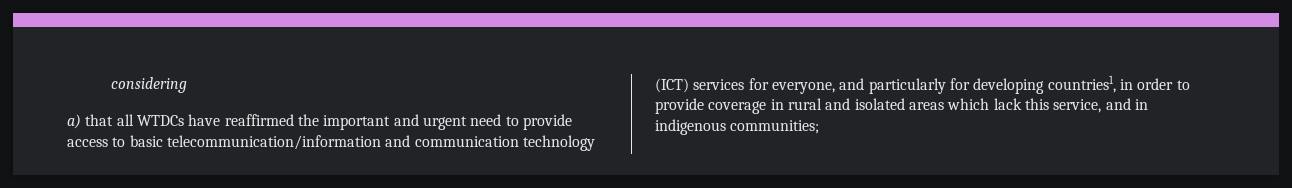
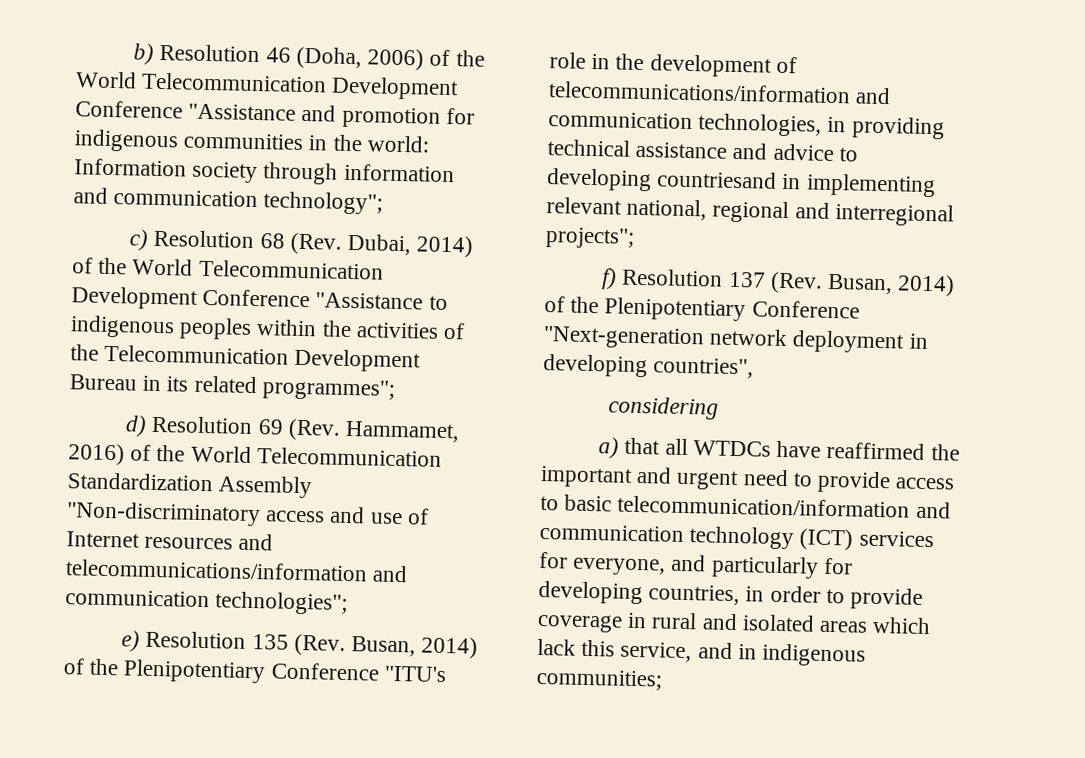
+ b) Resolution 46 (Doha, 2006) of the World Telecommunication Development Conference "Assistance and promotion for indigenous communities in the world: Information society through information and communication technology";
+ c) Resolution 68 (Rev. Dubai, 2014) of the World Telecommunication Development Conference "Assistance to indigenous peoples within the activities of the Telecommunication Development Bureau in its related programmes";
+ d) Resolution 69 (Rev. Hammamet, 2016) of the World Telecommunication Standardization Assembly "Non-discriminatory access and use of Internet resources and telecommunications/information and communication technologies";
+ e) Resolution 135 (Rev. Busan, 2014) of the Plenipotentiary Conference "ITU's role in the development of telecommunications/information and communication technologies, in providing technical assistance and advice to developing countriesand in implementing relevant national, regional and interregional projects";
+ f) Resolution 137 (Rev. Busan, 2014) of the Plenipotentiary Conference "Next-generation network deployment in developing countries",
- a) that all WTDCs have reaffirmed the important and urgent need to provide access to basic telecommunication/information and communication technology (ICT) services for everyone, and particularly for developing countries1, in order to provide coverage in rural and isolated areas which lack this service, and in indigenous communities;
+ a) that all WTDCs have reaffirmed the important and urgent need to provide access to basic telecommunication/information and communication technology (ICT) services for everyone, and particularly for developing countries, in order to provide coverage in rural and isolated areas which lack this service, and in indigenous communities;

